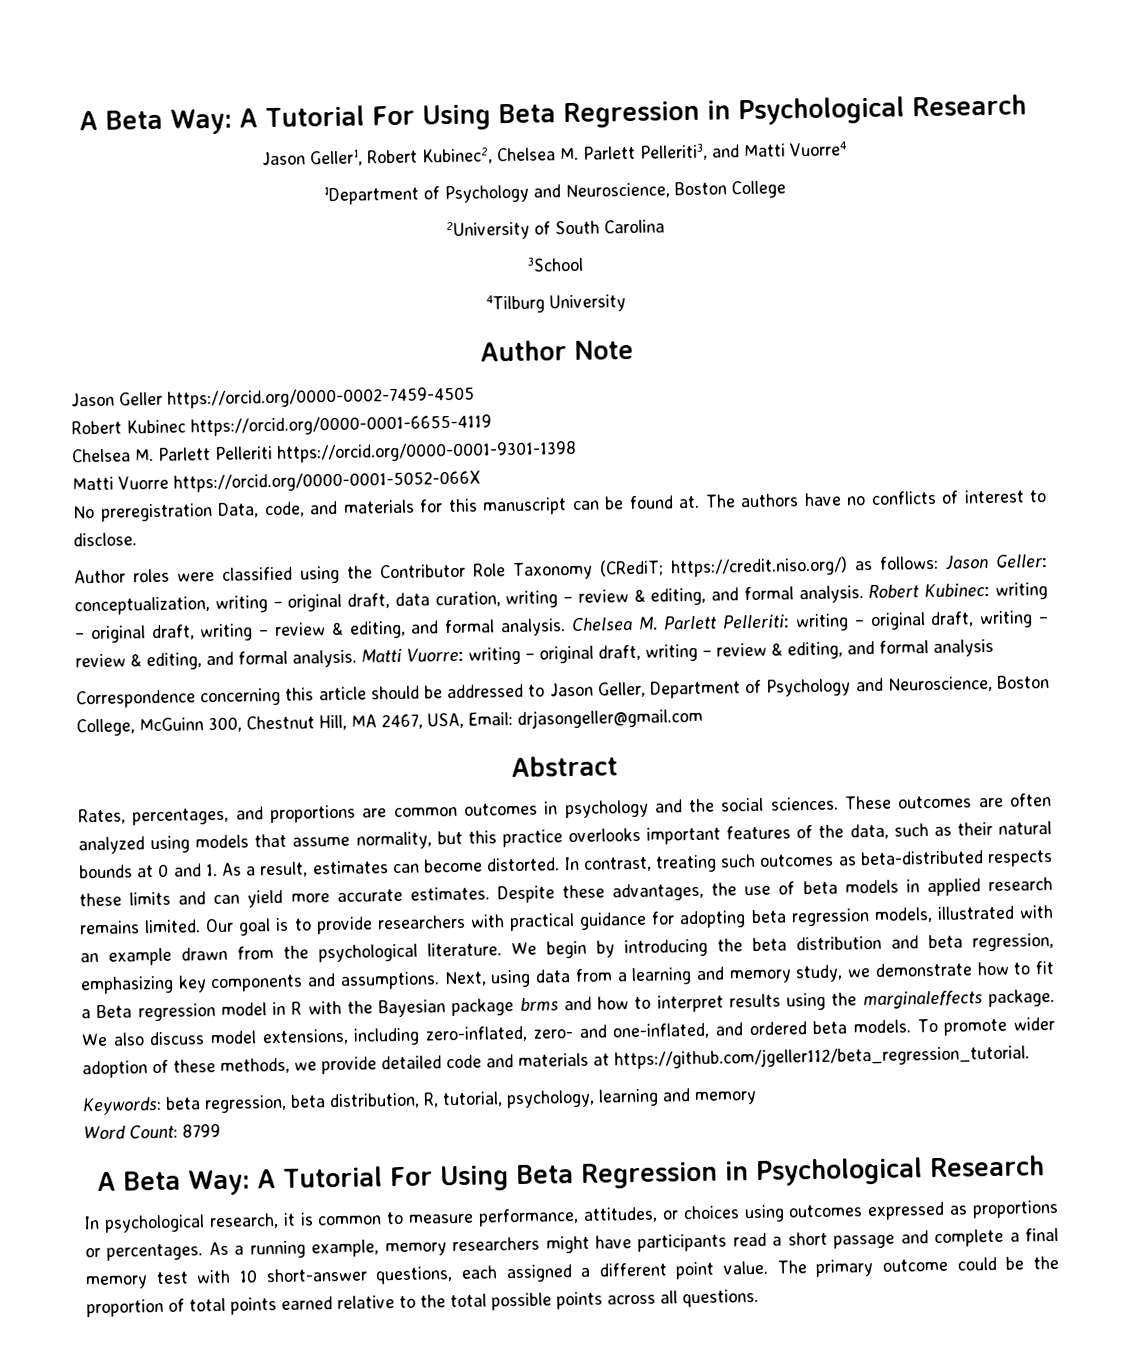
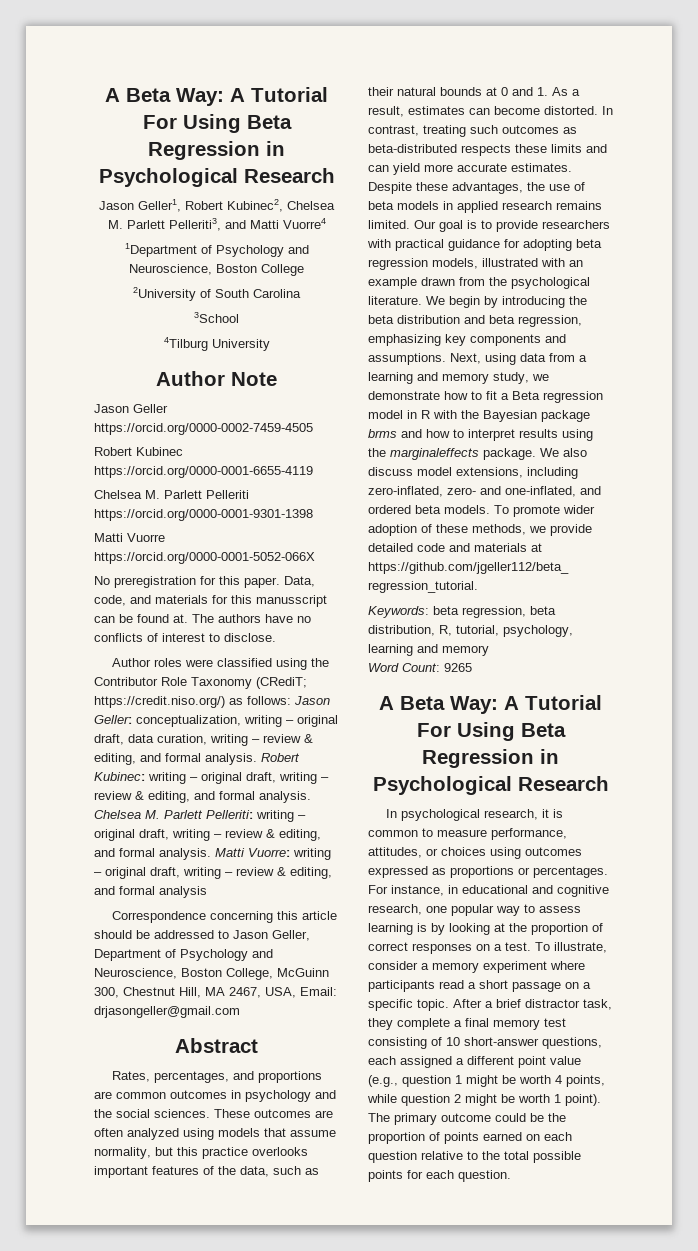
- No preregistration Data, code, and materials for this manuscript can be found at.
+ No preregistration for this paper. Data, code, and materials for this manusscript can be found at.
- Word Count: 8799
+ Word Count: 9265
- As a running example, memory researchers might have participants read a short passage and complete a final memory test with 10 short-answer questions, each assigned a different point value.
+ For instance, in educational and cognitive research, one popular way to assess learning is by looking at the proportion of correct responses on a test. To illustrate, consider a memory experiment where participants read a short passage on a specific topic. After a brief distractor task, they complete a final memory test consisting of 10 short-answer questions, each assigned a different point value (e.g., question 1 might be worth 4 points, while question 2 might be worth 1 point).
- The primary outcome could be the proportion of total points earned relative to the total possible points across all questions.
+ The primary outcome could be the proportion of points earned on each question relative to the total possible points for each question.

